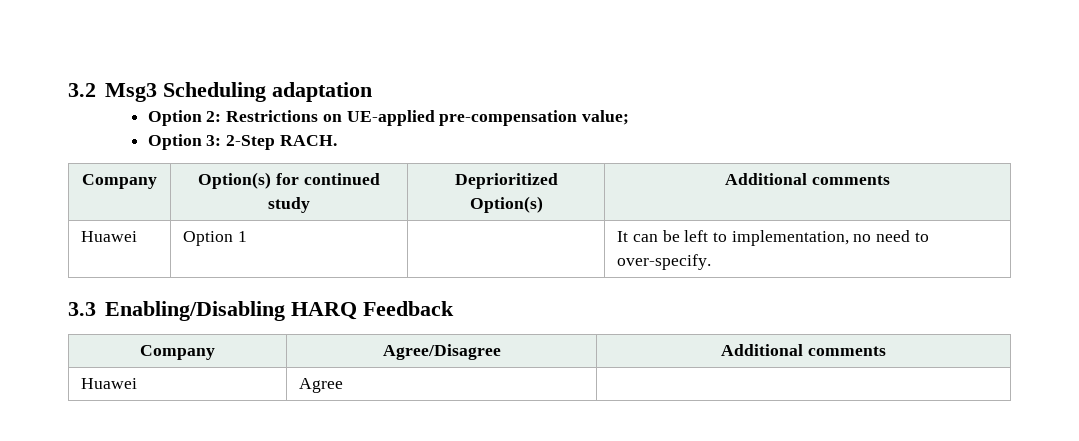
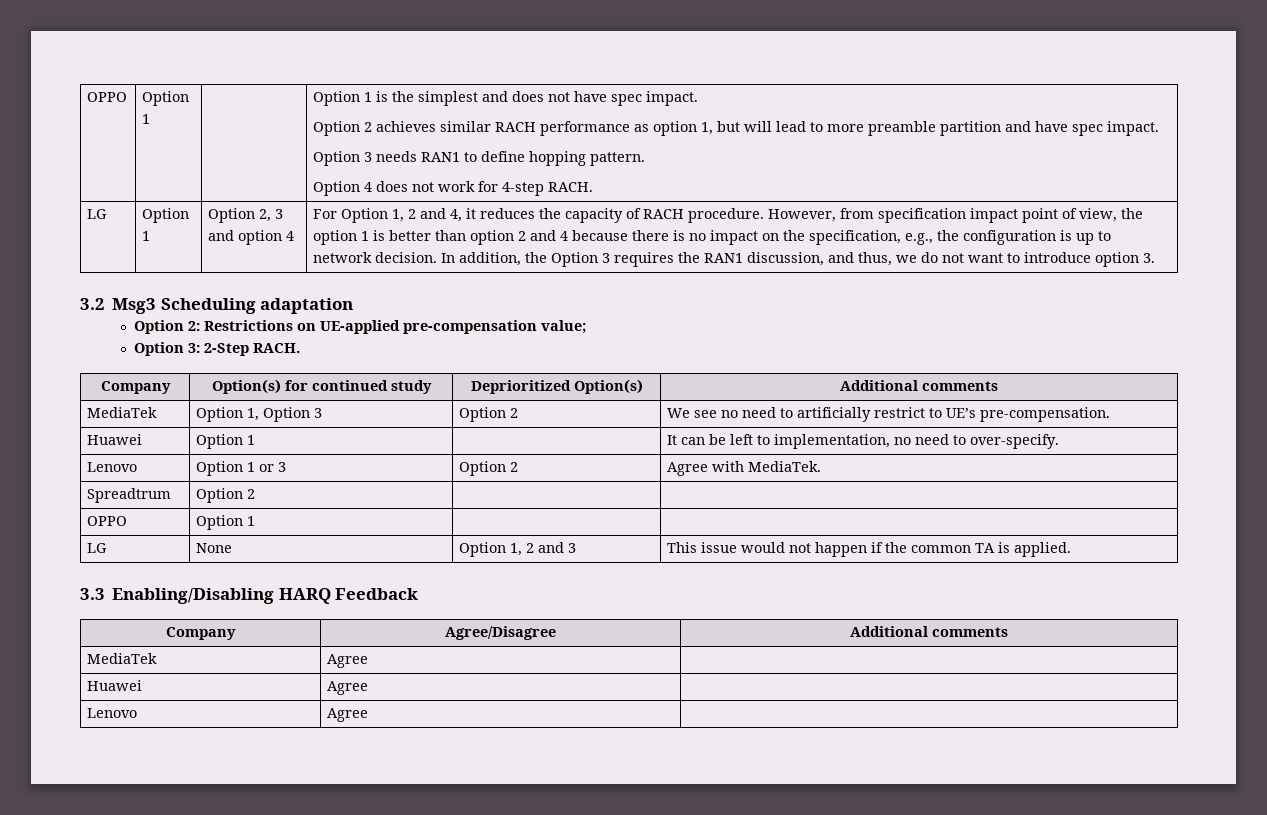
+ OPPO | Option 1 | | Option 1 is the simplest and does not have spec impact.
+ Option 2 achieves similar RACH performance as option 1, but will lead to more preamble partition and have spec impact.
+ Option 3 needs RAN1 to define hopping pattern.
+ Option 4 does not work for 4-step RACH.
+ LG | Option 1 | Option 2, 3 and option 4 | For Option 1, 2 and 4, it reduces the capacity of RACH procedure. However, from specification impact point of view, the option 1 is better than option 2 and 4 because there is no impact on the specification, e.g., the configuration is up to network decision. In addition, the Option 3 requires the RAN1 discussion, and thus, we do not want to introduce option 3.
+ MediaTek | Option 1, Option 3 | Option 2 | We see no need to artificially restrict to UE’s pre-compensation.
+ Lenovo | Option 1 or 3 | Option 2 | Agree with MediaTek.
+ Spreadtrum | Option 2 | |
+ OPPO | Option 1 | |
+ LG | None | Option 1, 2 and 3 | This issue would not happen if the common TA is applied.
+ MediaTek | Agree |
+ Lenovo | Agree |

